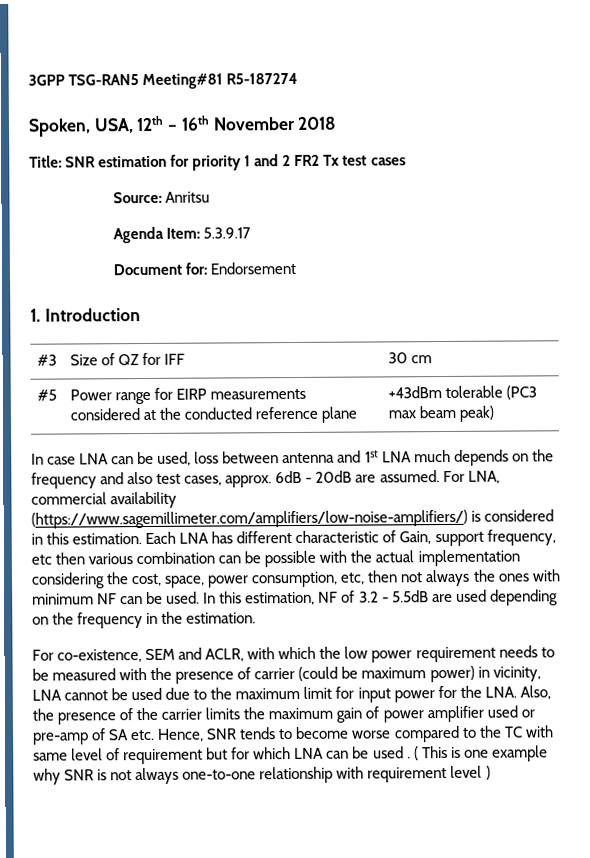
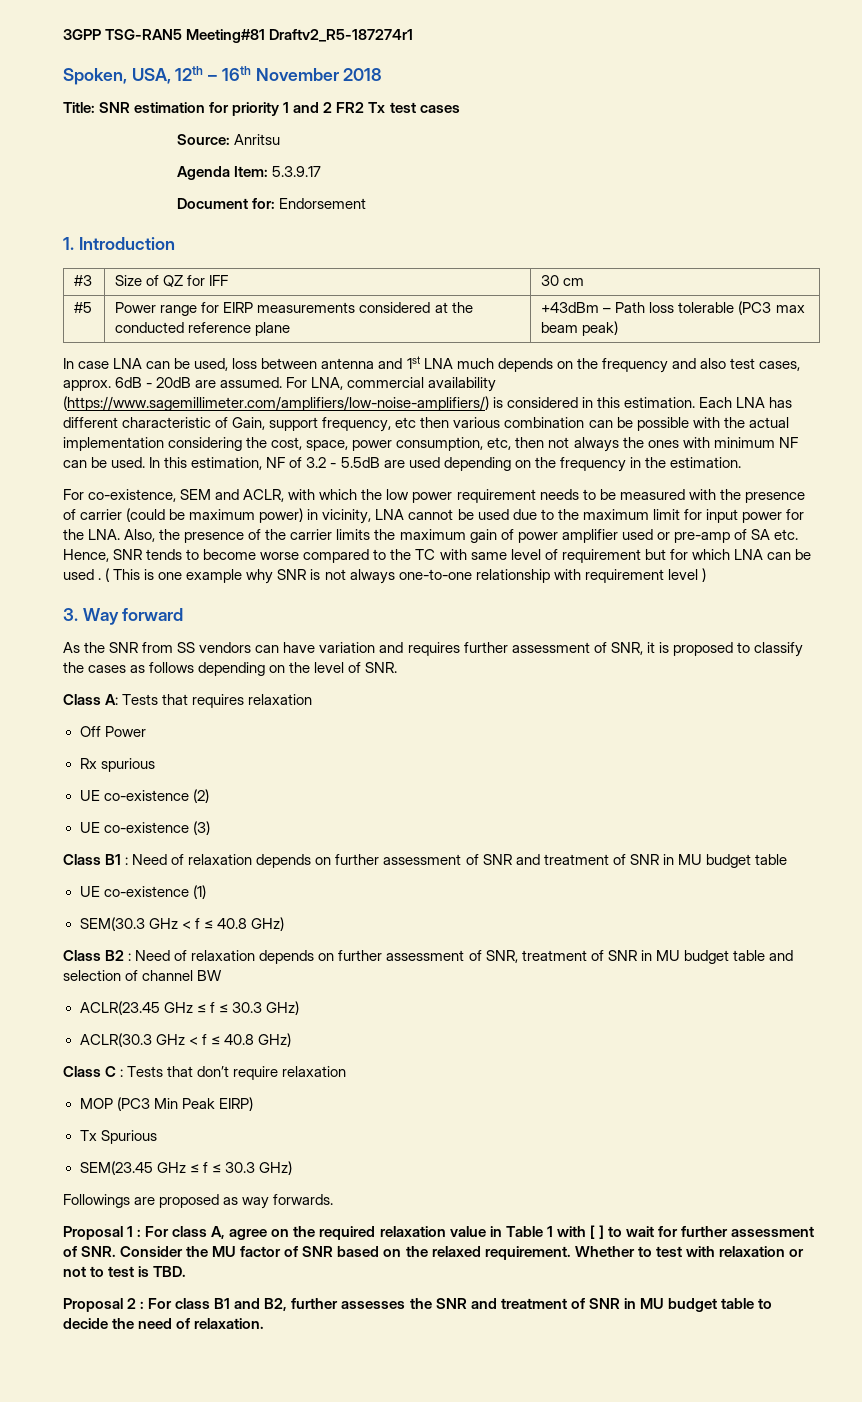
- 3GPP TSG-RAN5 Meeting#81 R5-187274
+ 3GPP TSG-RAN5 Meeting#81 Draftv2_R5-187274r1
- #5 | Power range for EIRP measurements considered at the conducted reference plane | +43dBm tolerable (PC3 max beam peak)
+ #5 | Power range for EIRP measurements considered at the conducted reference plane | +43dBm – Path loss tolerable (PC3 max beam peak)
+ 3. Way forward
+ As the SNR from SS vendors can have variation and requires further assessment of SNR, it is proposed to classify the cases as follows depending on the level of SNR.
+ Class A: Tests that requires relaxation
+ Off Power
+ Rx spurious
+ UE co-existence (2)
+ UE co-existence (3)
+ Class B1 : Need of relaxation depends on further assessment of SNR and treatment of SNR in MU budget table
+ UE co-existence (1)
+ SEM(30.3 GHz < f ≤ 40.8 GHz)
+ Class B2 : Need of relaxation depends on further assessment of SNR, treatment of SNR in MU budget table and selection of channel BW
+ ACLR(23.45 GHz ≤ f ≤ 30.3 GHz)
+ ACLR(30.3 GHz < f ≤ 40.8 GHz)
+ Class C : Tests that don’t require relaxation
+ MOP (PC3 Min Peak EIRP)
+ Tx Spurious
+ SEM(23.45 GHz ≤ f ≤ 30.3 GHz)
+ Followings are proposed as way forwards.
+ Proposal 1 : For class A, agree on the required relaxation value in Table 1 with [ ] to wait for further assessment of SNR. Consider the MU factor of SNR based on the relaxed requirement. Whether to test with relaxation or not to test is TBD.
+ Proposal 2 : For class B1 and B2, further assesses the SNR and treatment of SNR in MU budget table to decide the need of relaxation.

